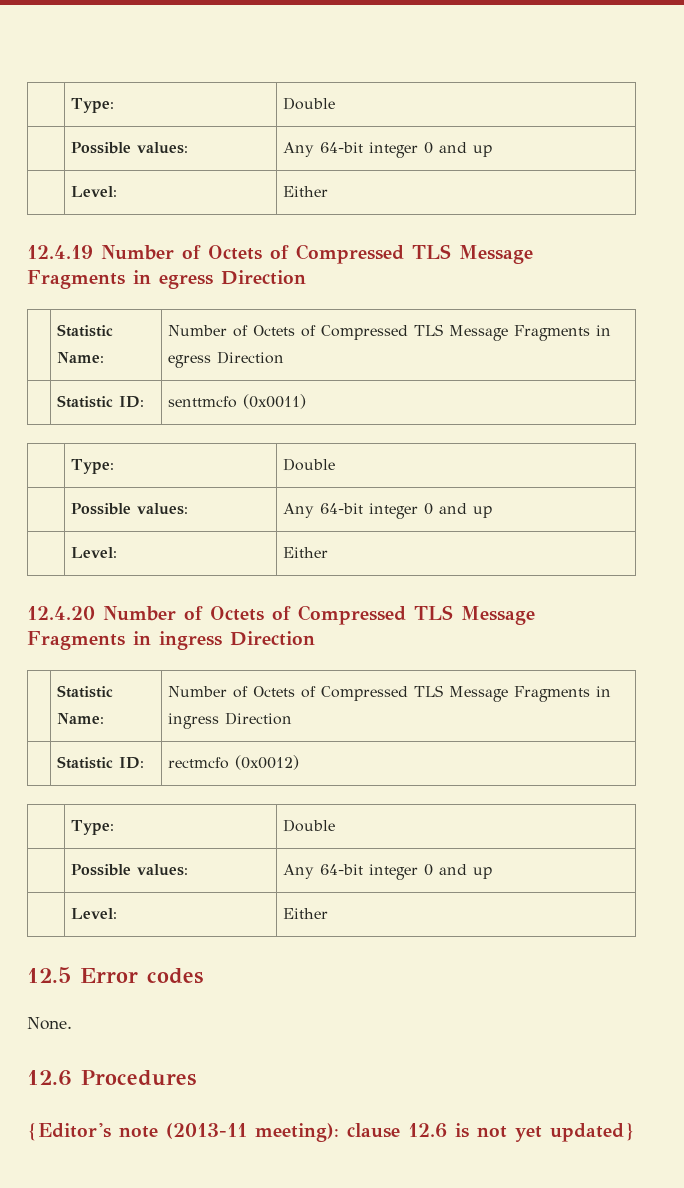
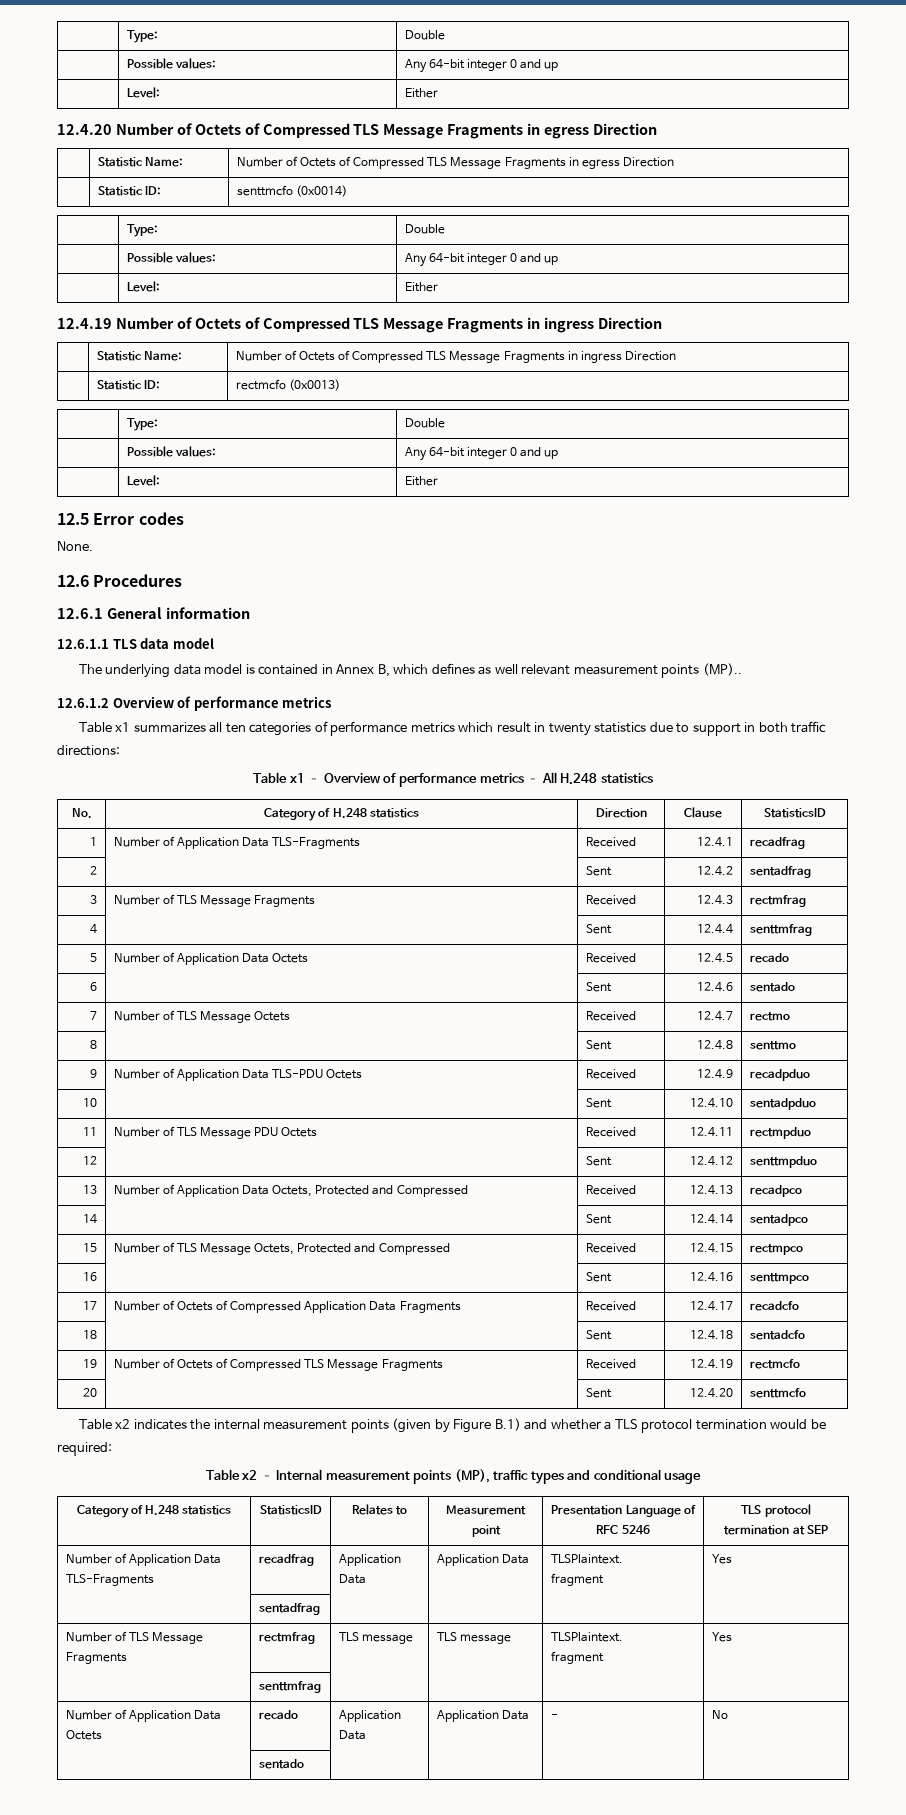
- 12.4.19 Number of Octets of Compressed TLS Message Fragments in egress Direction
+ 12.4.20 Number of Octets of Compressed TLS Message Fragments in egress Direction
- | Statistic ID: | senttmcfo (0x0011)
+ | Statistic ID: | senttmcfo (0x0014)
- 12.4.20 Number of Octets of Compressed TLS Message Fragments in ingress Direction
+ 12.4.19 Number of Octets of Compressed TLS Message Fragments in ingress Direction
- | Statistic ID: | rectmcfo (0x0012)
+ | Statistic ID: | rectmcfo (0x0013)
- {Editor's note (2013-11 meeting): clause 12.6 is not yet updated}
+ 12.6.1 General information
+ 12.6.1.1 TLS data model
+ The underlying data model is contained in Annex B, which defines as well relevant measurement points (MP)..
+ 12.6.1.2 Overview of performance metrics
+ Table x1 summarizes all ten categories of performance metrics which result in twenty statistics due to support in both traffic directions:
+ Table x1 – Overview of performance metrics – All H.248 statistics
+ No. | Category of H.248 statistics | Direction | Clause | StatisticsID
+ 1 | Number of Application Data TLS-Fragments | Received | 12.4.1 | recadfrag
+ 2 | | Sent | 12.4.2 | sentadfrag
+ 3 | Number of TLS Message Fragments | Received | 12.4.3 | rectmfrag
+ 4 | | Sent | 12.4.4 | senttmfrag
+ 5 | Number of Application Data Octets | Received | 12.4.5 | recado
+ 6 | | Sent | 12.4.6 | sentado
+ 7 | Number of TLS Message Octets | Received | 12.4.7 | rectmo
+ 8 | | Sent | 12.4.8 | senttmo
+ 9 | Number of Application Data TLS-PDU Octets | Received | 12.4.9 | recadpduo
+ 10 | | Sent | 12.4.10 | sentadpduo
+ 11 | Number of TLS Message PDU Octets | Received | 12.4.11 | rectmpduo
+ 12 | | Sent | 12.4.12 | senttmpduo
+ 13 | Number of Application Data Octets, Protected and Compressed | Received | 12.4.13 | recadpco
+ 14 | | Sent | 12.4.14 | sentadpco
+ 15 | Number of TLS Message Octets, Protected and Compressed | Received | 12.4.15 | rectmpco
+ 16 | | Sent | 12.4.16 | senttmpco
+ 17 | Number of Octets of Compressed Application Data Fragments | Received | 12.4.17 | recadcfo
+ 18 | | Sent | 12.4.18 | sentadcfo
+ 19 | Number of Octets of Compressed TLS Message Fragments | Received | 12.4.19 | rectmcfo
+ 20 | | Sent | 12.4.20 | senttmcfo
+ Table x2 indicates the internal measurement points (given by Figure B.1) and whether a TLS protocol termination would be required:
+ Table x2 – Internal measurement points (MP), traffic types and conditional usage
+ Category of H.248 statistics | StatisticsID | Relates to | Measurement point | Presentation Language of RFC 5246 | TLS protocol termination at SEP
+ Number of Application Data TLS-Fragments | recadfrag | Application Data | Application Data | TLSPlaintext.
+ fragment | Yes
+ | sentadfrag | | | |
+ Number of TLS Message Fragments | rectmfrag | TLS message | TLS message | TLSPlaintext.
+ fragment | Yes
+ | senttmfrag | | | |
+ Number of Application Data Octets | recado | Application Data | Application Data | - | No
+ | sentado | | | |

